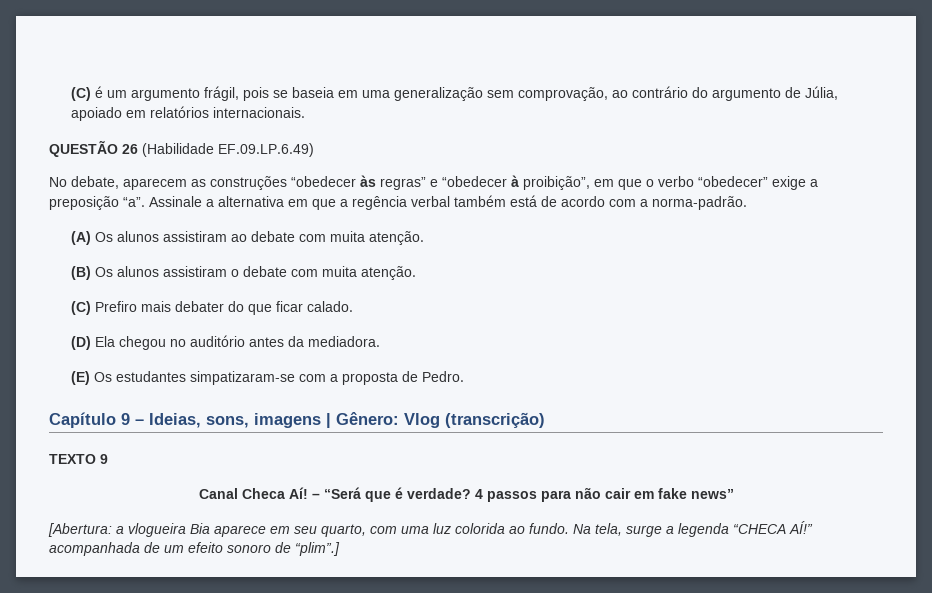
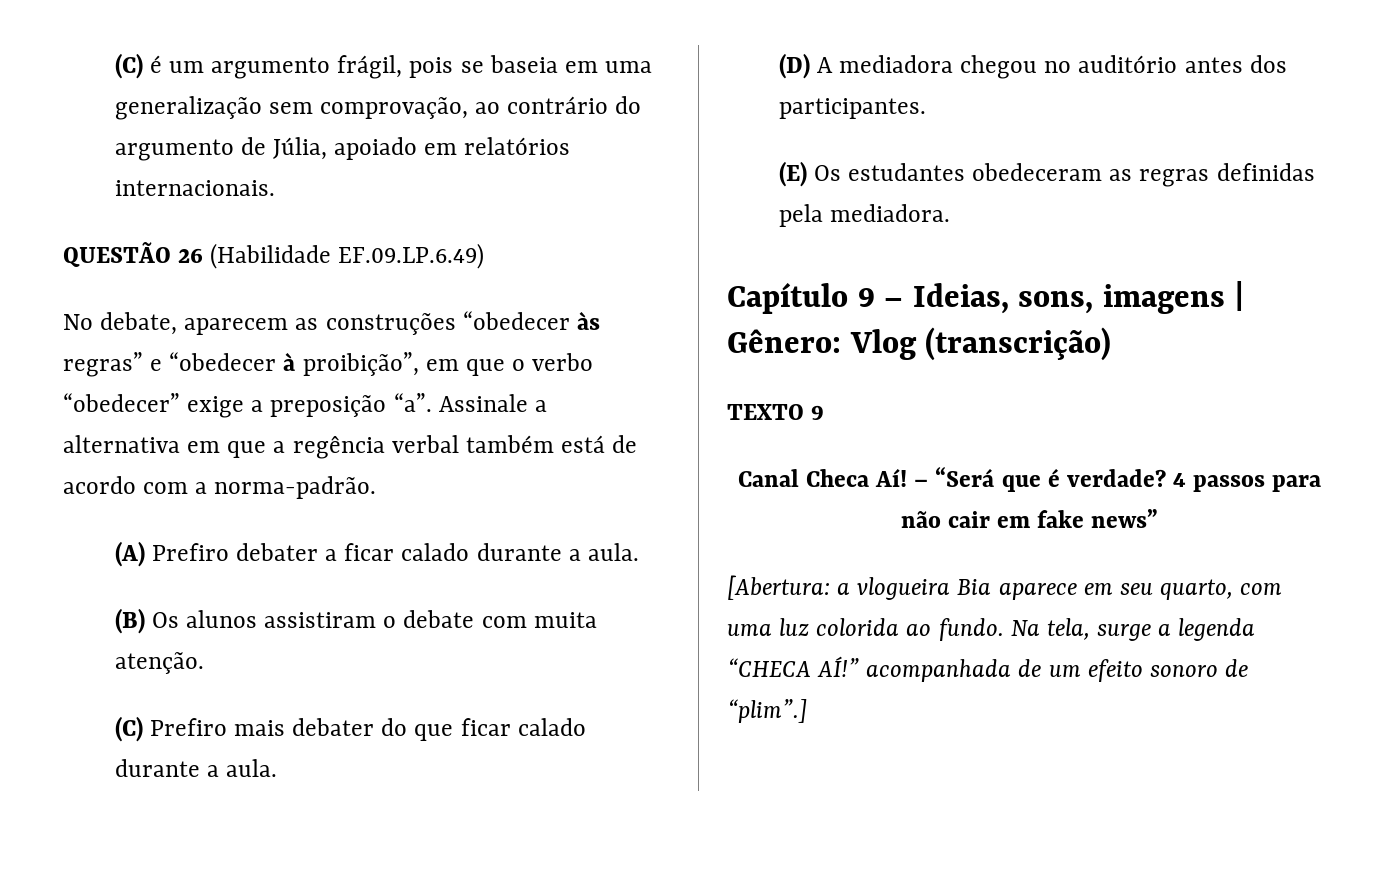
- (A) Os alunos assistiram ao debate com muita atenção.
+ (A) Prefiro debater a ficar calado durante a aula.
- (C) Prefiro mais debater do que ficar calado.
+ (C) Prefiro mais debater do que ficar calado durante a aula.
- (D) Ela chegou no auditório antes da mediadora.
+ (D) A mediadora chegou no auditório antes dos participantes.
- (E) Os estudantes simpatizaram-se com a proposta de Pedro.
+ (E) Os estudantes obedeceram as regras definidas pela mediadora.

